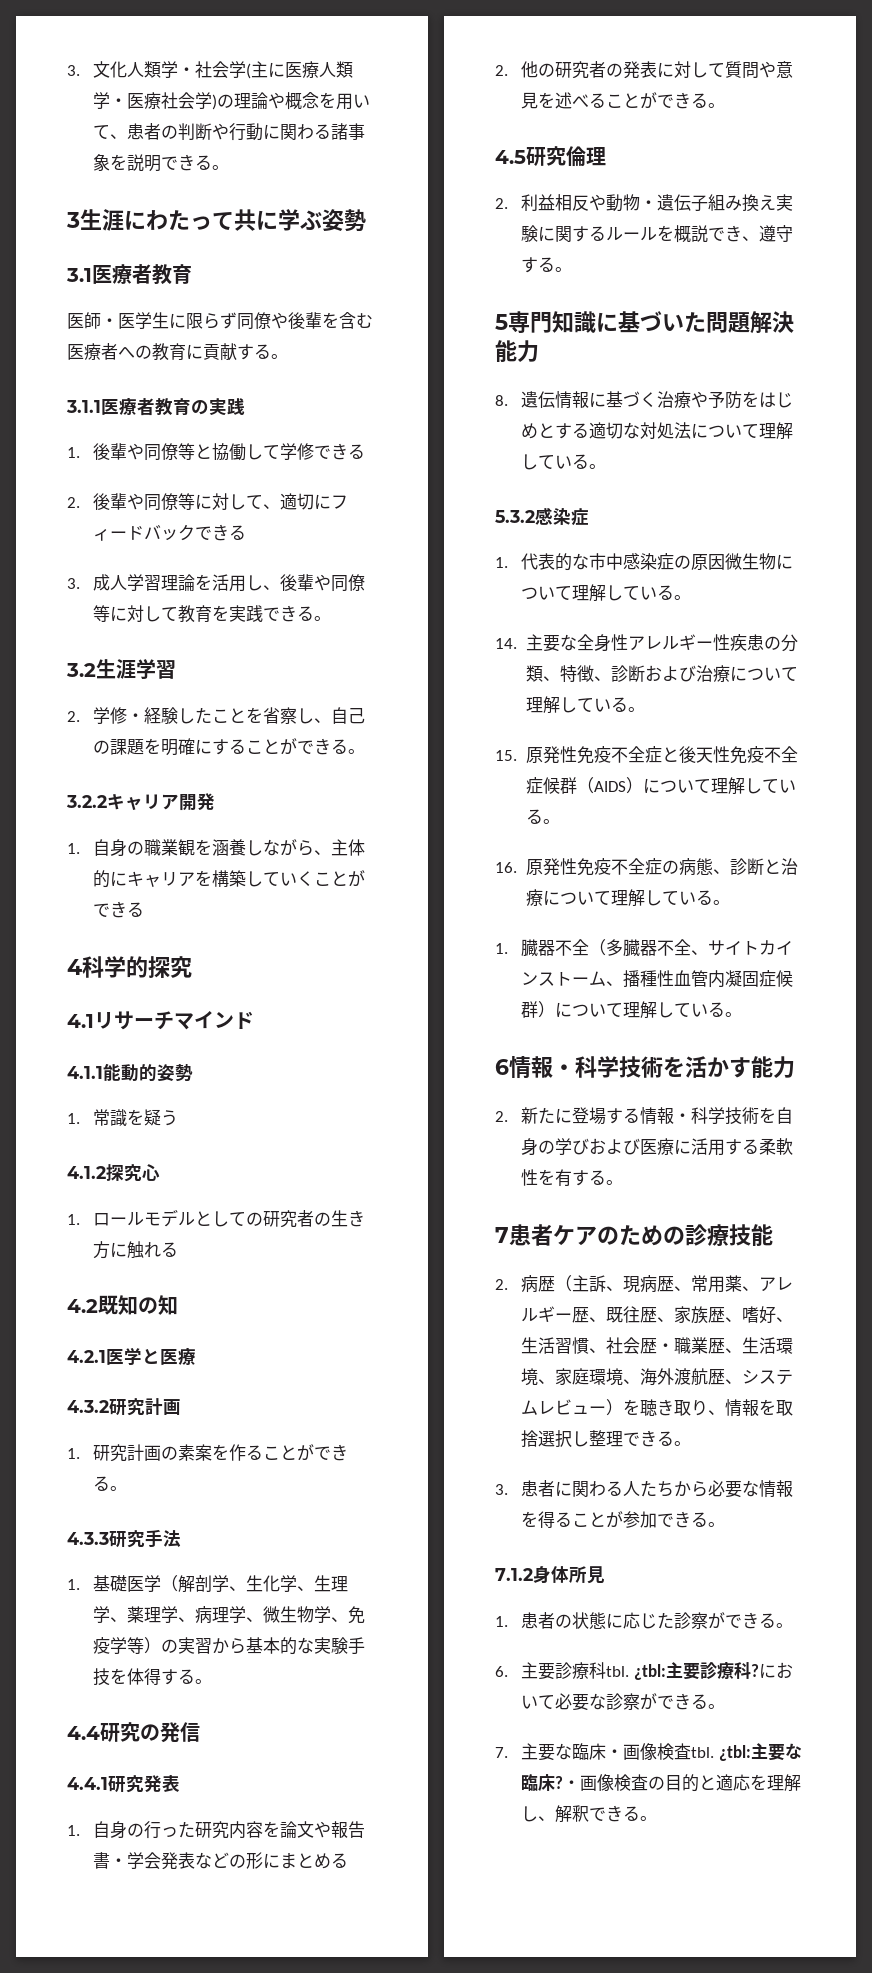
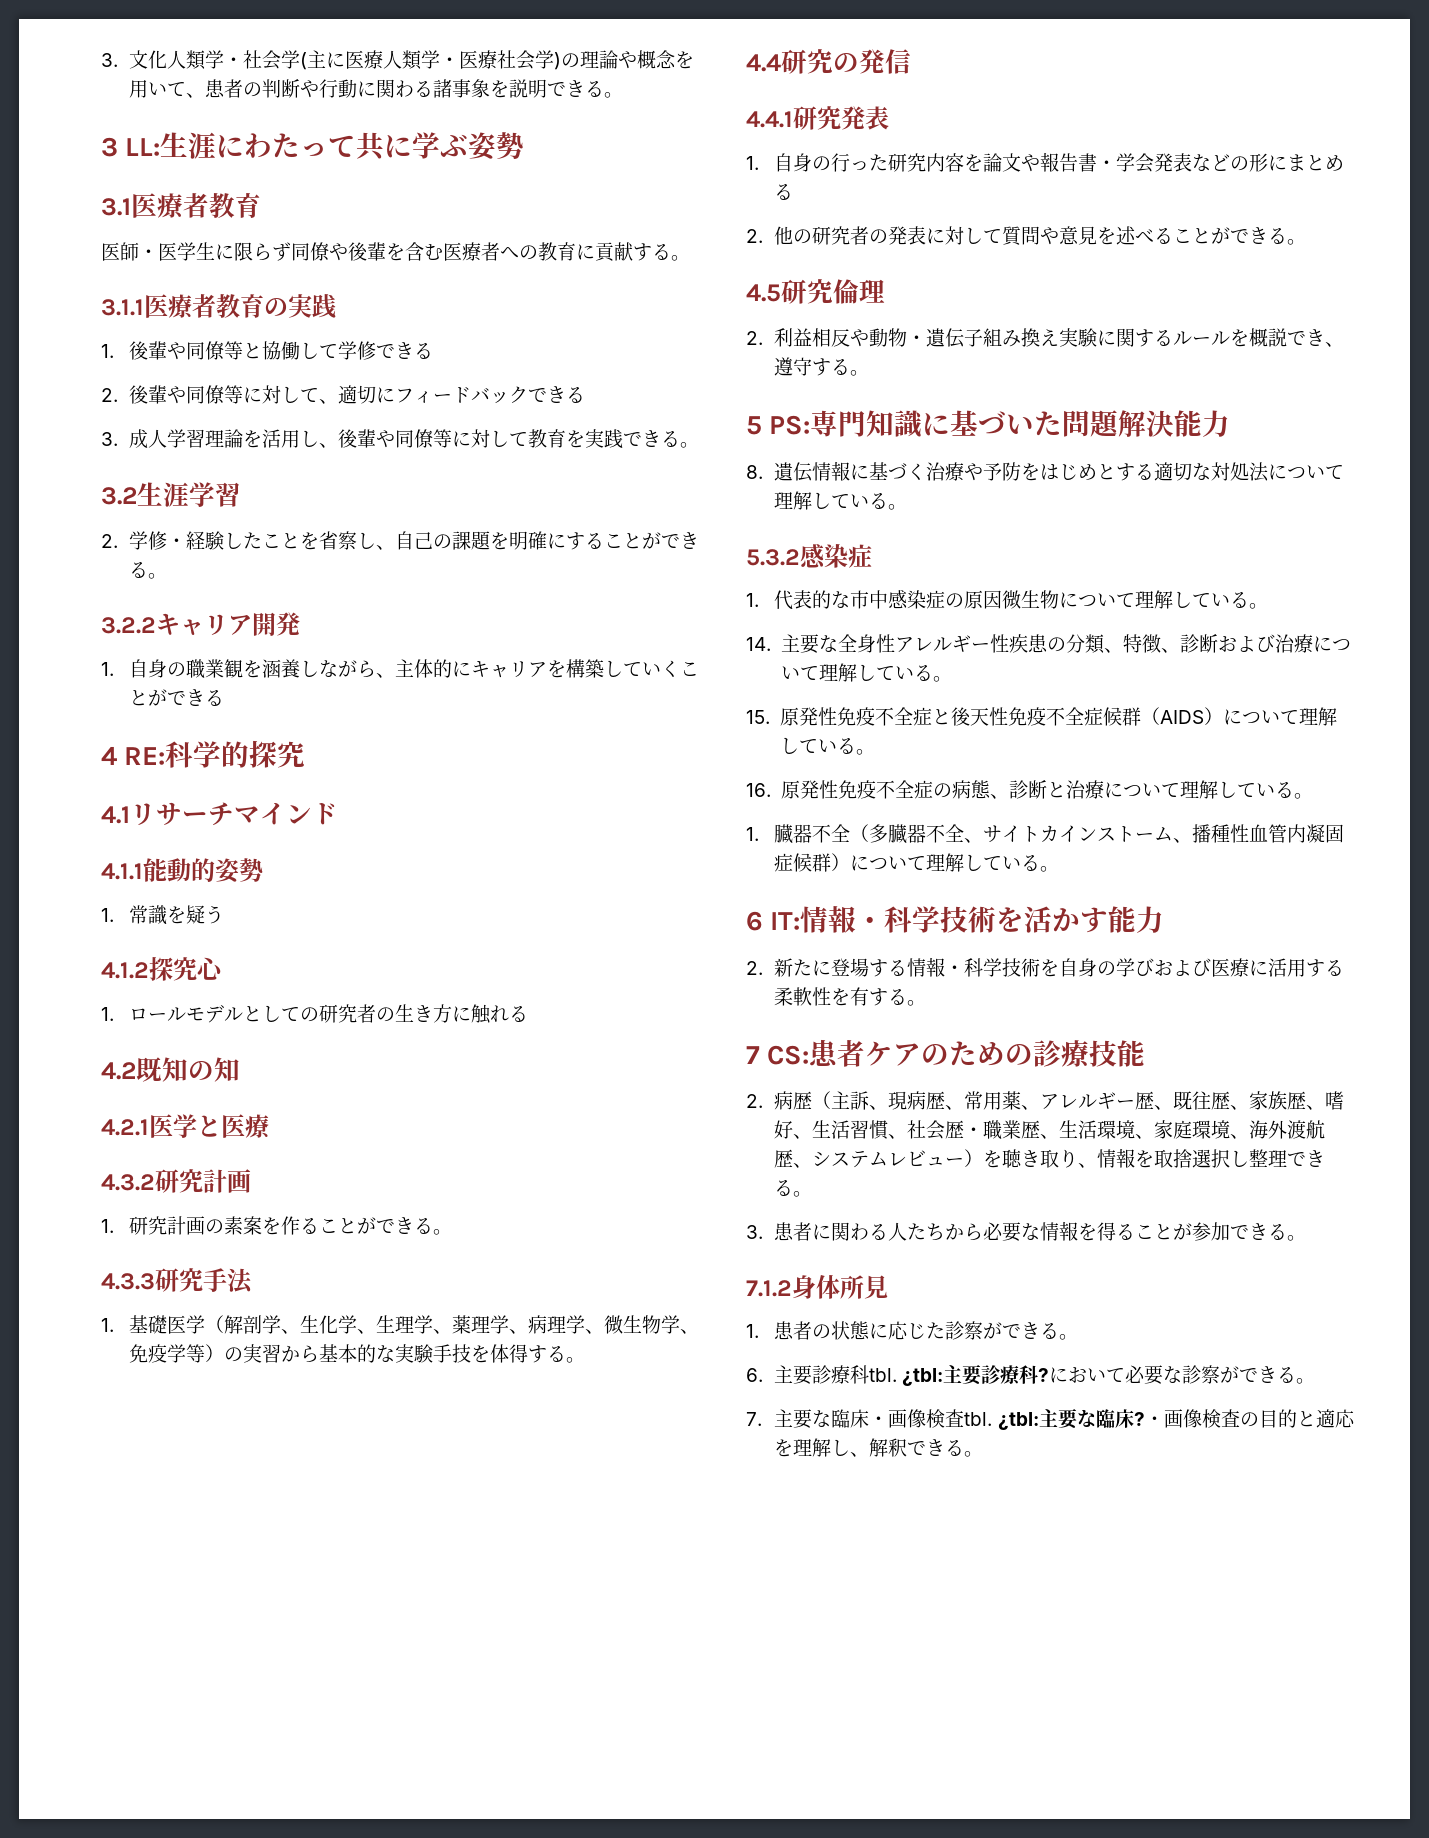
- 3生涯にわたって共に学ぶ姿勢
+ 3 LL:生涯にわたって共に学ぶ姿勢
- 4科学的探究
+ 4 RE:科学的探究
- 5専門知識に基づいた問題解決能力
+ 5 PS:専門知識に基づいた問題解決能力
- 6情報・科学技術を活かす能力
+ 6 IT:情報・科学技術を活かす能力
- 7患者ケアのための診療技能
+ 7 CS:患者ケアのための診療技能

